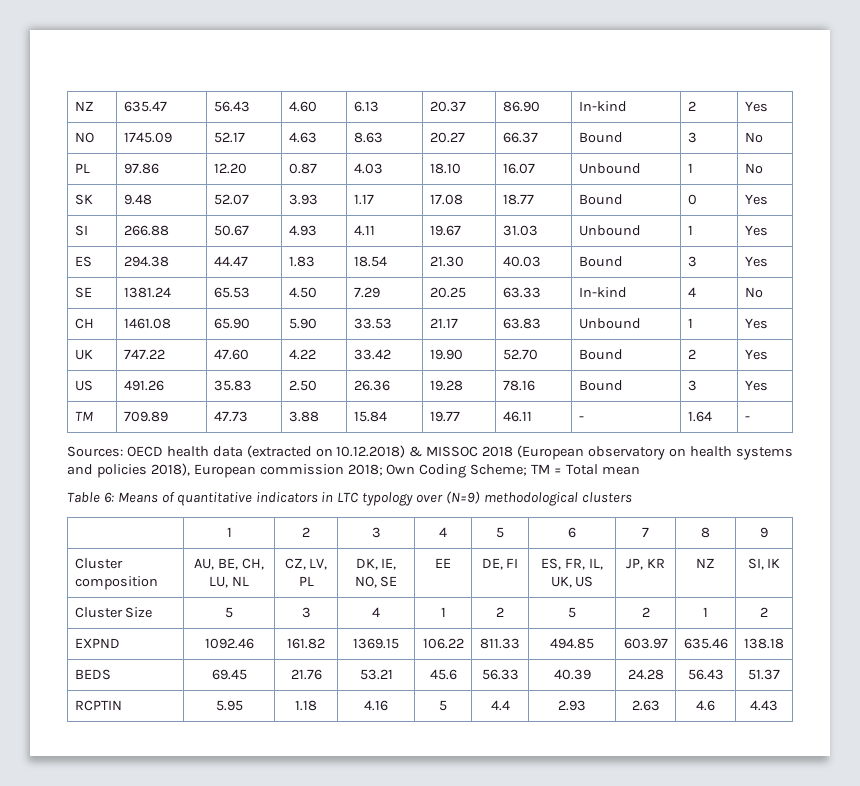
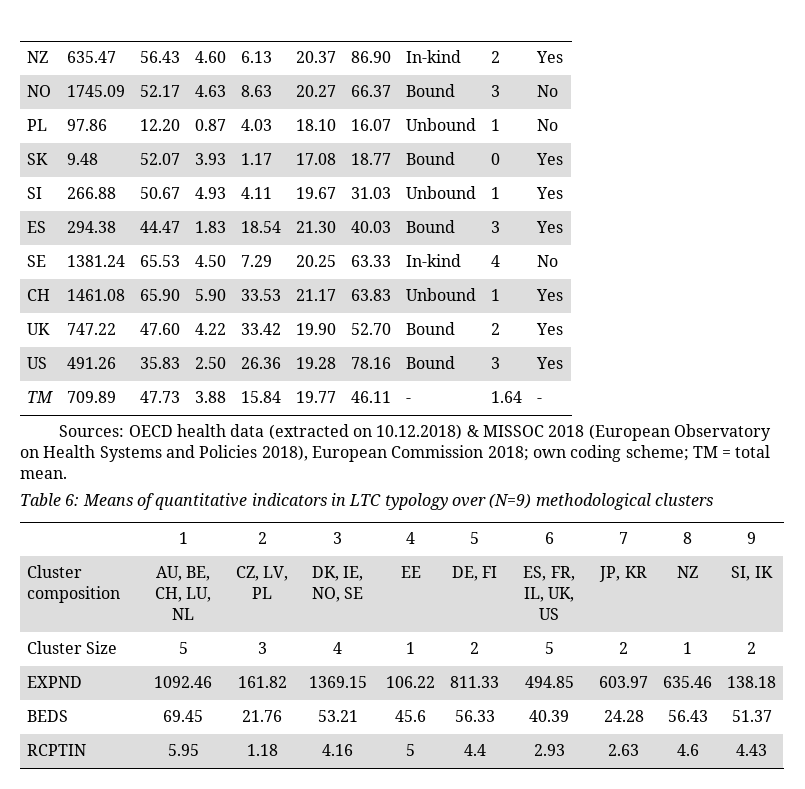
- Sources: OECD health data (extracted on 10.12.2018) & MISSOC 2018 (European observatory on health systems and policies 2018), European commission 2018; Own Coding Scheme; TM = Total mean
+ Sources: OECD health data (extracted on 10.12.2018) & MISSOC 2018 (European Observatory on Health Systems and Policies 2018), European Commission 2018; own coding scheme; TM = total mean.

